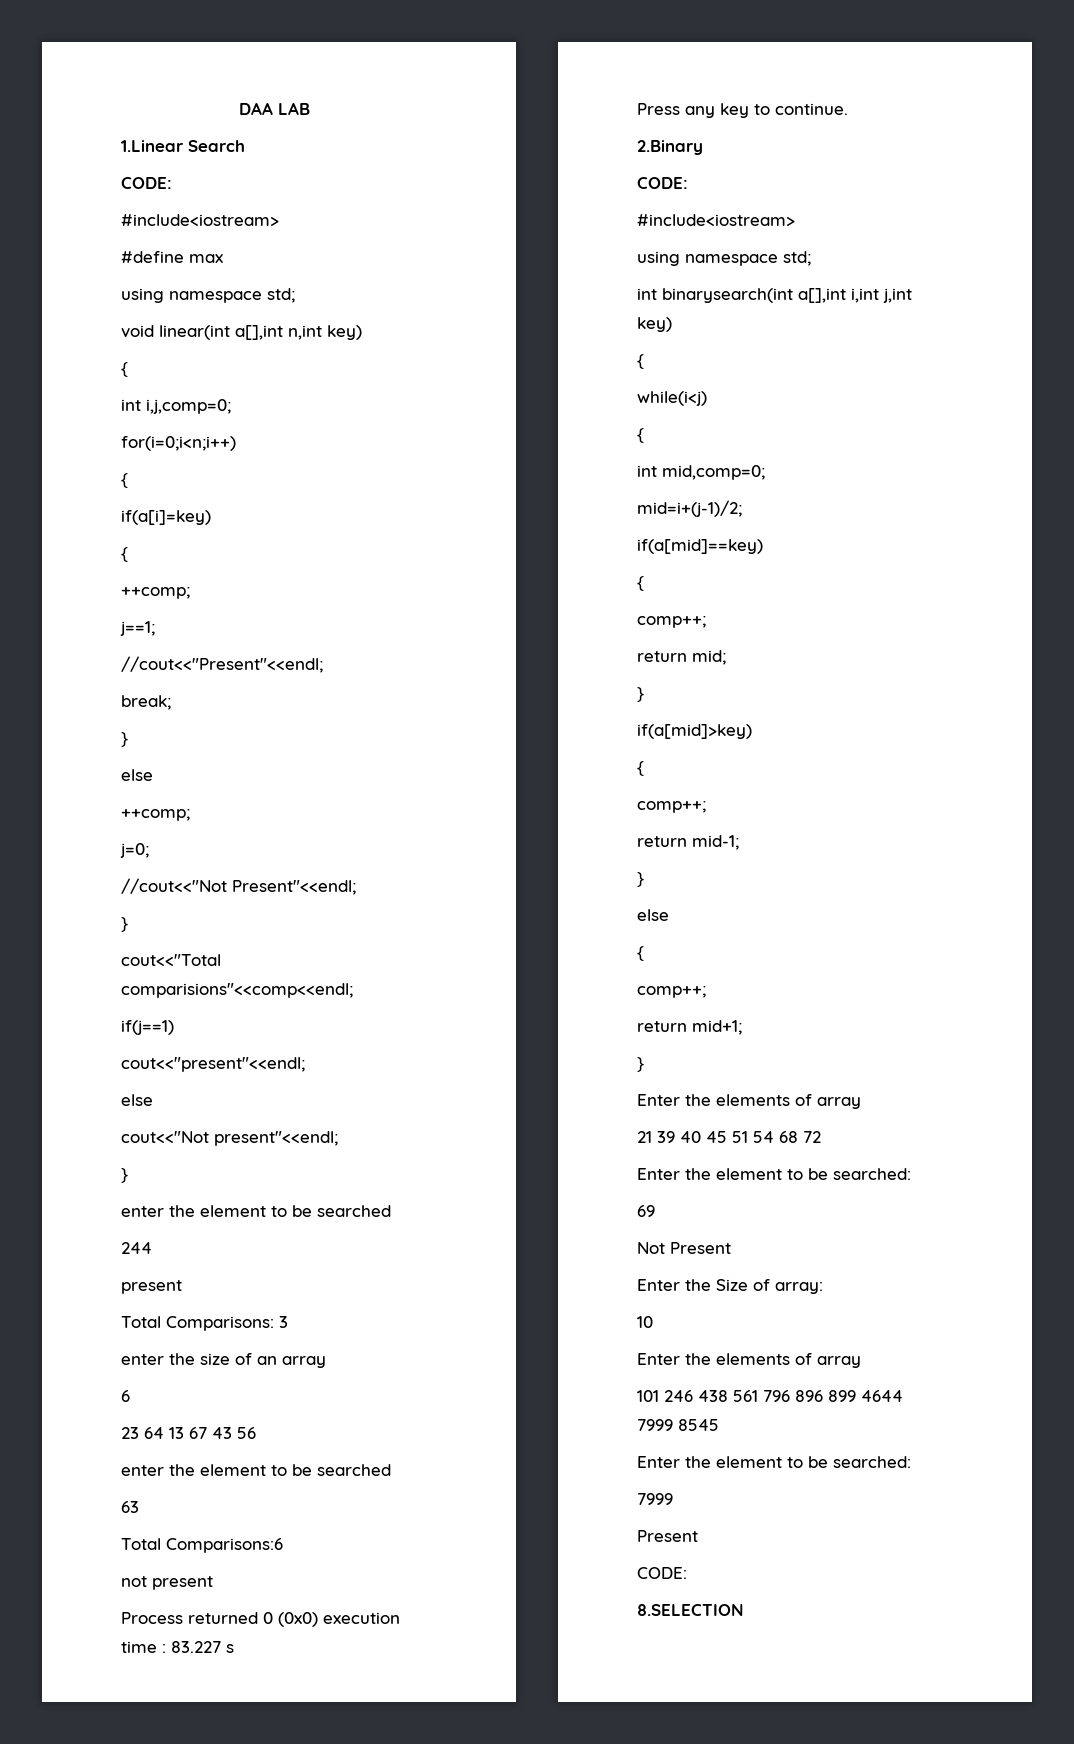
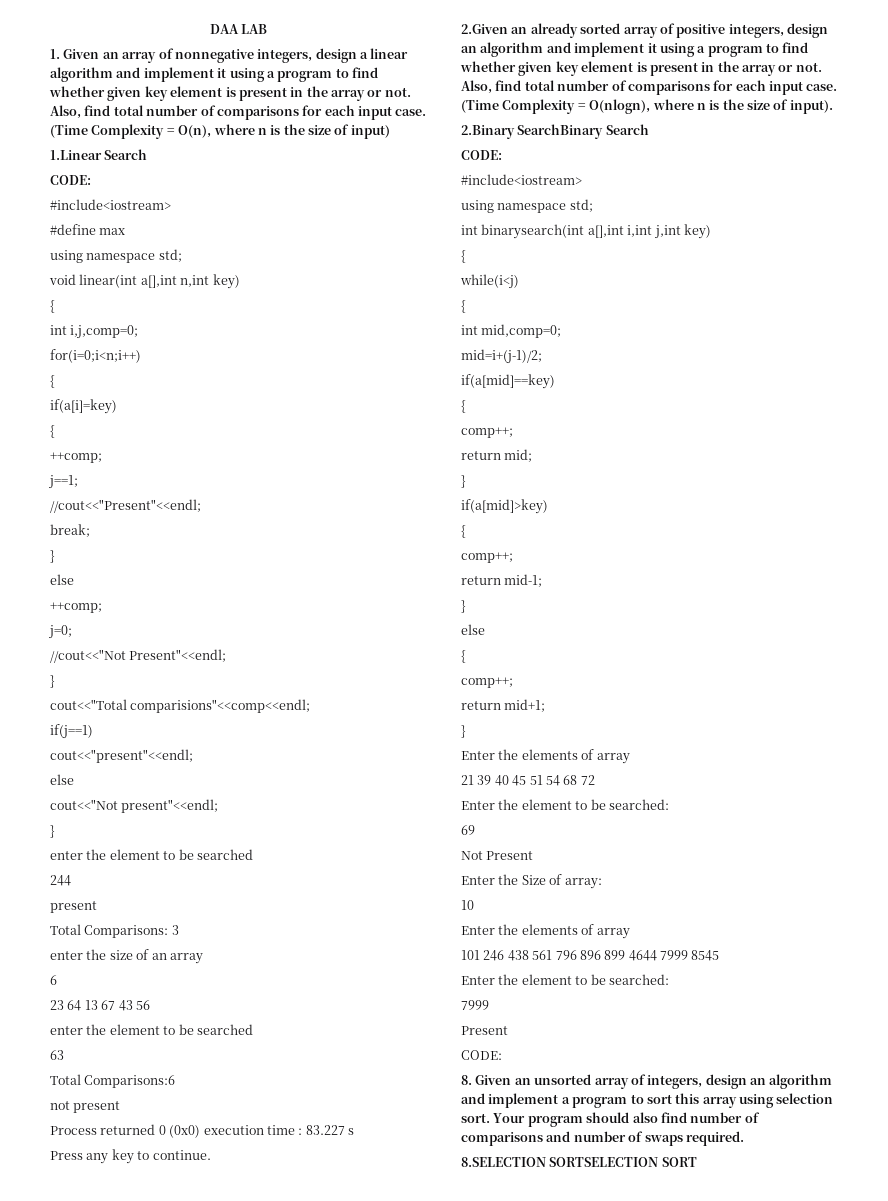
+ 1. Given an array of nonnegative integers, design a linear algorithm and implement it using a program to find whether given key element is present in the array or not. Also, find total number of comparisons for each input case. (Time Complexity = O(n), where n is the size of input)
+ 2.Given an already sorted array of positive integers, design an algorithm and implement it using a program to find whether given key element is present in the array or not. Also, find total number of comparisons for each input case. (Time Complexity = O(nlogn), where n is the size of input).
- 2.Binary
+ 2.Binary SearchBinary Search
+ 8. Given an unsorted array of integers, design an algorithm and implement a program to sort this array using selection sort. Your program should also find number of comparisons and number of swaps required.
- 8.SELECTION
+ 8.SELECTION SORTSELECTION SORT

